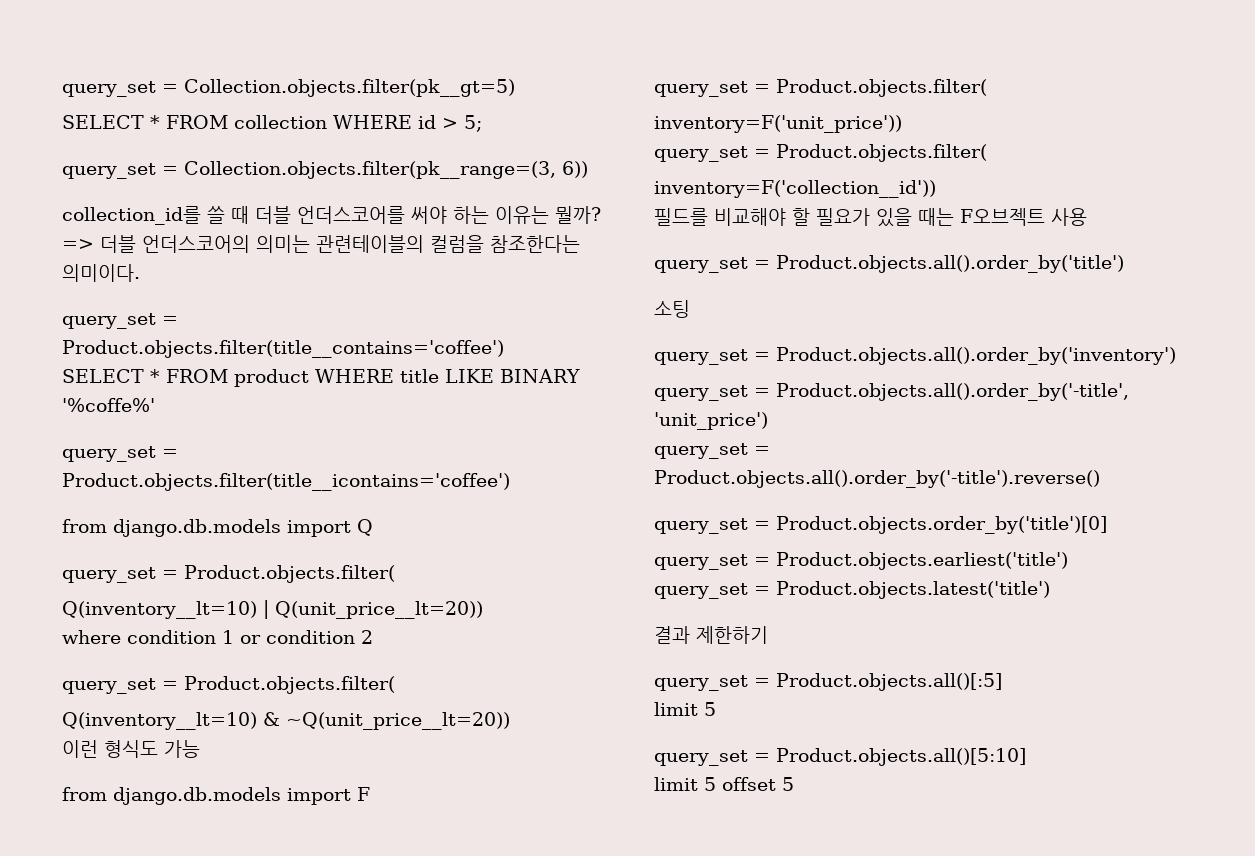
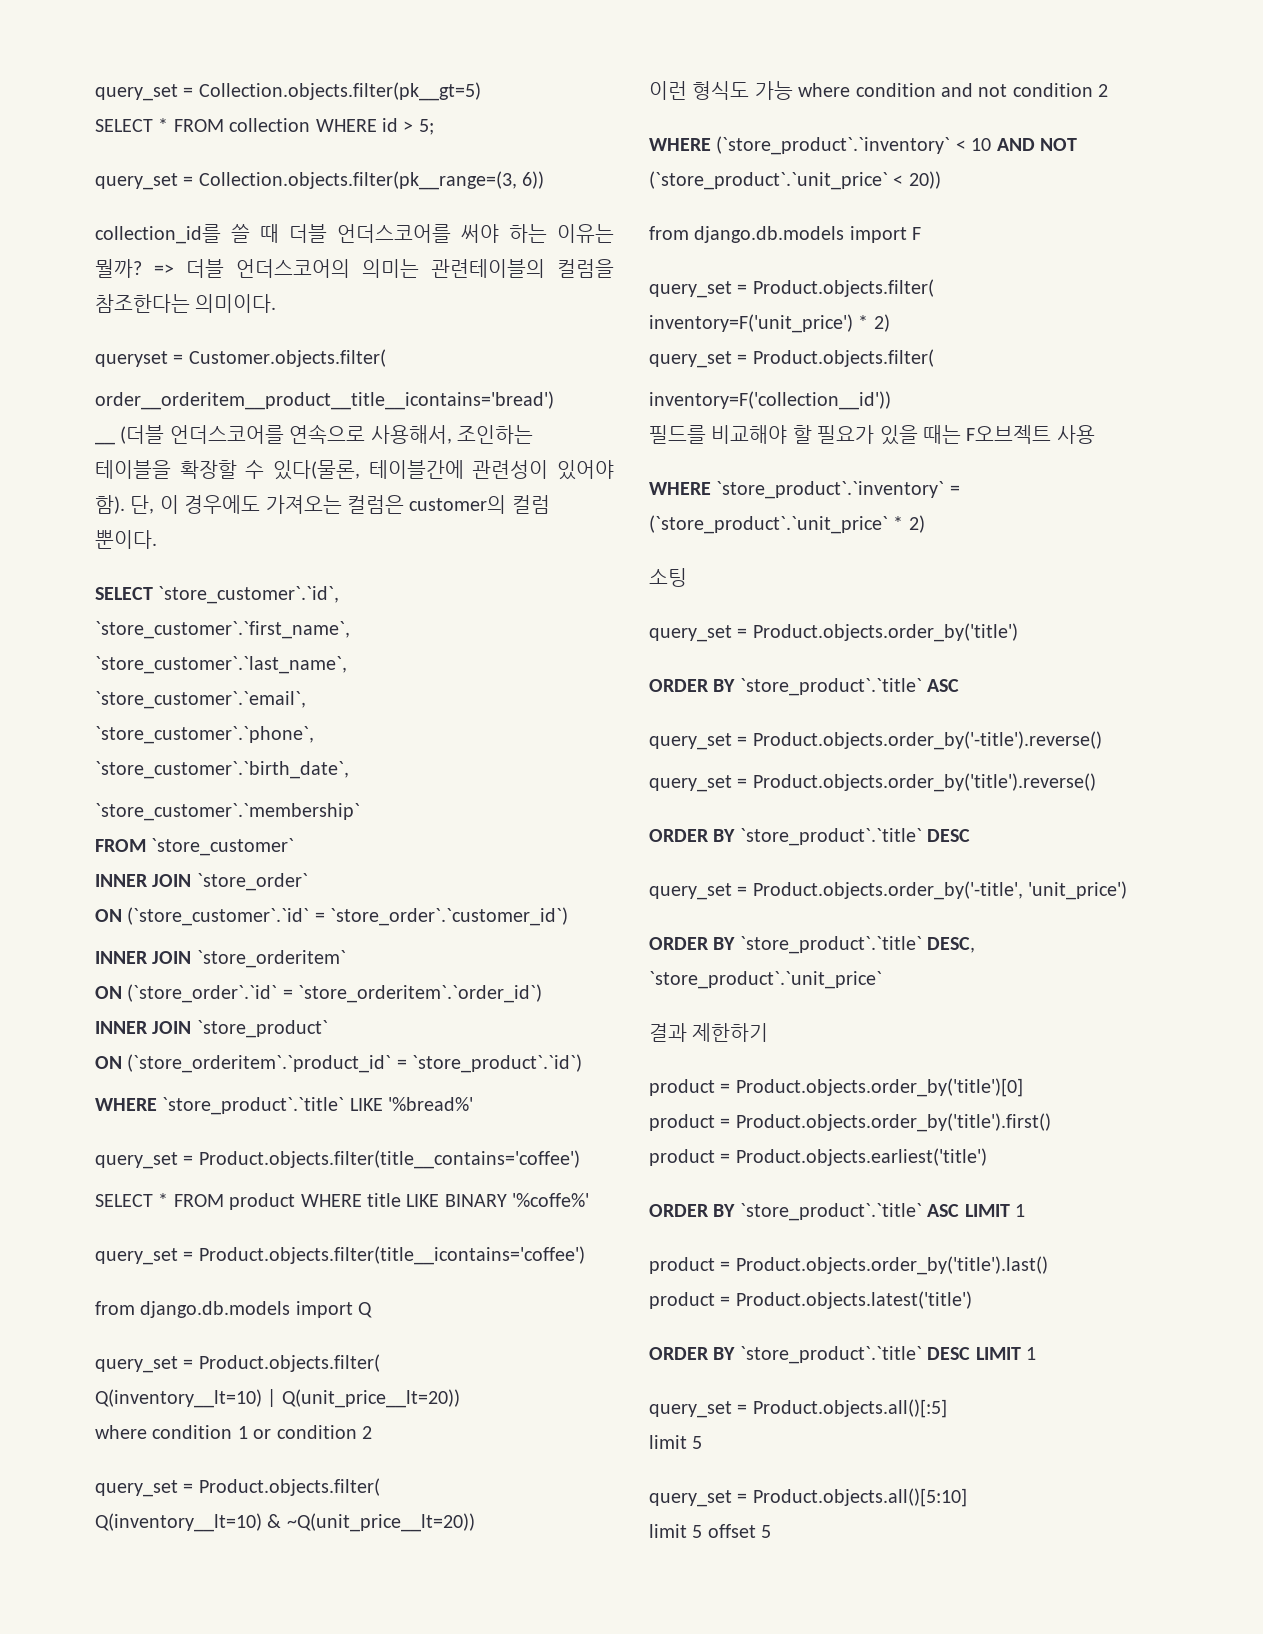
+ queryset = Customer.objects.filter(
+ order__orderitem__product__title__icontains='bread')
+ __ (더블 언더스코어를 연속으로 사용해서, 조인하는 테이블을 확장할 수 있다(물론, 테이블간에 관련성이 있어야 함). 단, 이 경우에도 가져오는 컬럼은 customer의 컬럼 뿐이다.
+ SELECT `store_customer`.`id`,
+ `store_customer`.`first_name`,
+ `store_customer`.`last_name`,
+ `store_customer`.`email`,
+ `store_customer`.`phone`,
+ `store_customer`.`birth_date`,
+ `store_customer`.`membership`
+ FROM `store_customer`
+ INNER JOIN `store_order`
+ ON (`store_customer`.`id` = `store_order`.`customer_id`)
+ INNER JOIN `store_orderitem`
+ ON (`store_order`.`id` = `store_orderitem`.`order_id`)
+ INNER JOIN `store_product`
+ ON (`store_orderitem`.`product_id` = `store_product`.`id`)
+ WHERE `store_product`.`title` LIKE '%bread%'
- 이런 형식도 가능
+ 이런 형식도 가능 where condition and not condition 2
+ WHERE (`store_product`.`inventory` < 10 AND NOT (`store_product`.`unit_price` < 20))
- inventory=F('unit_price'))
+ inventory=F('unit_price') * 2)
- query_set = Product.objects.all().order_by('title')
+ WHERE `store_product`.`inventory` = (`store_product`.`unit_price` * 2)
  소팅
- query_set = Product.objects.all().order_by('inventory')
- query_set = Product.objects.all().order_by('-title', 'unit_price')
- query_set = Product.objects.all().order_by('-title').reverse()
- query_set = Product.objects.order_by('title')[0]
- query_set = Product.objects.earliest('title')
- query_set = Product.objects.latest('title')
+ query_set = Product.objects.order_by('title')
+ ORDER BY `store_product`.`title` ASC
+ query_set = Product.objects.order_by('-title').reverse()
+ query_set = Product.objects.order_by('title').reverse()
+ ORDER BY `store_product`.`title` DESC
+ query_set = Product.objects.order_by('-title', 'unit_price')
+ ORDER BY `store_product`.`title` DESC, `store_product`.`unit_price`
  결과 제한하기
+ product = Product.objects.order_by('title')[0]
+ product = Product.objects.order_by('title').first()
+ product = Product.objects.earliest('title')
+ ORDER BY `store_product`.`title` ASC LIMIT 1
+ product = Product.objects.order_by('title').last()
+ product = Product.objects.latest('title')
+ ORDER BY `store_product`.`title` DESC LIMIT 1

